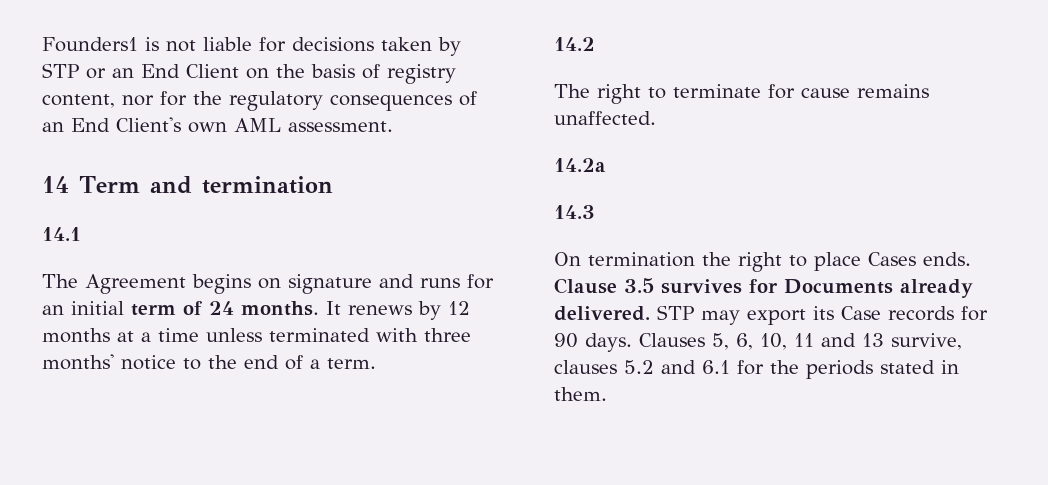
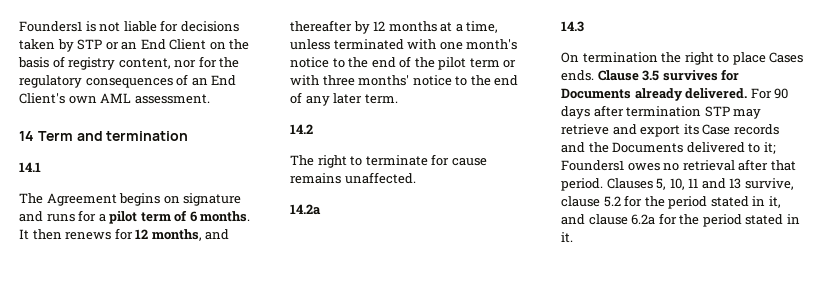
- The Agreement begins on signature and runs for an initial term of 24 months.
+ The Agreement begins on signature and runs for a pilot term of 6 months.
- It renews by 12 months at a time unless terminated with three months' notice to the end of a term.
+ It then renews for 12 months, and thereafter by 12 months at a time, unless terminated with one month's notice to the end of the pilot term or with three months' notice to the end of any later term.
- STP may export its Case records for 90 days.
+ For 90 days after termination STP may retrieve and export its Case records and the Documents delivered to it; Founders1 owes no retrieval after that period.
- Clauses 5, 6, 10, 11 and 13 survive, clauses 5.2 and 6.1 for the periods stated in them.
+ Clauses 5, 10, 11 and 13 survive, clause 5.2 for the period stated in it, and clause 6.2a for the period stated in it.

